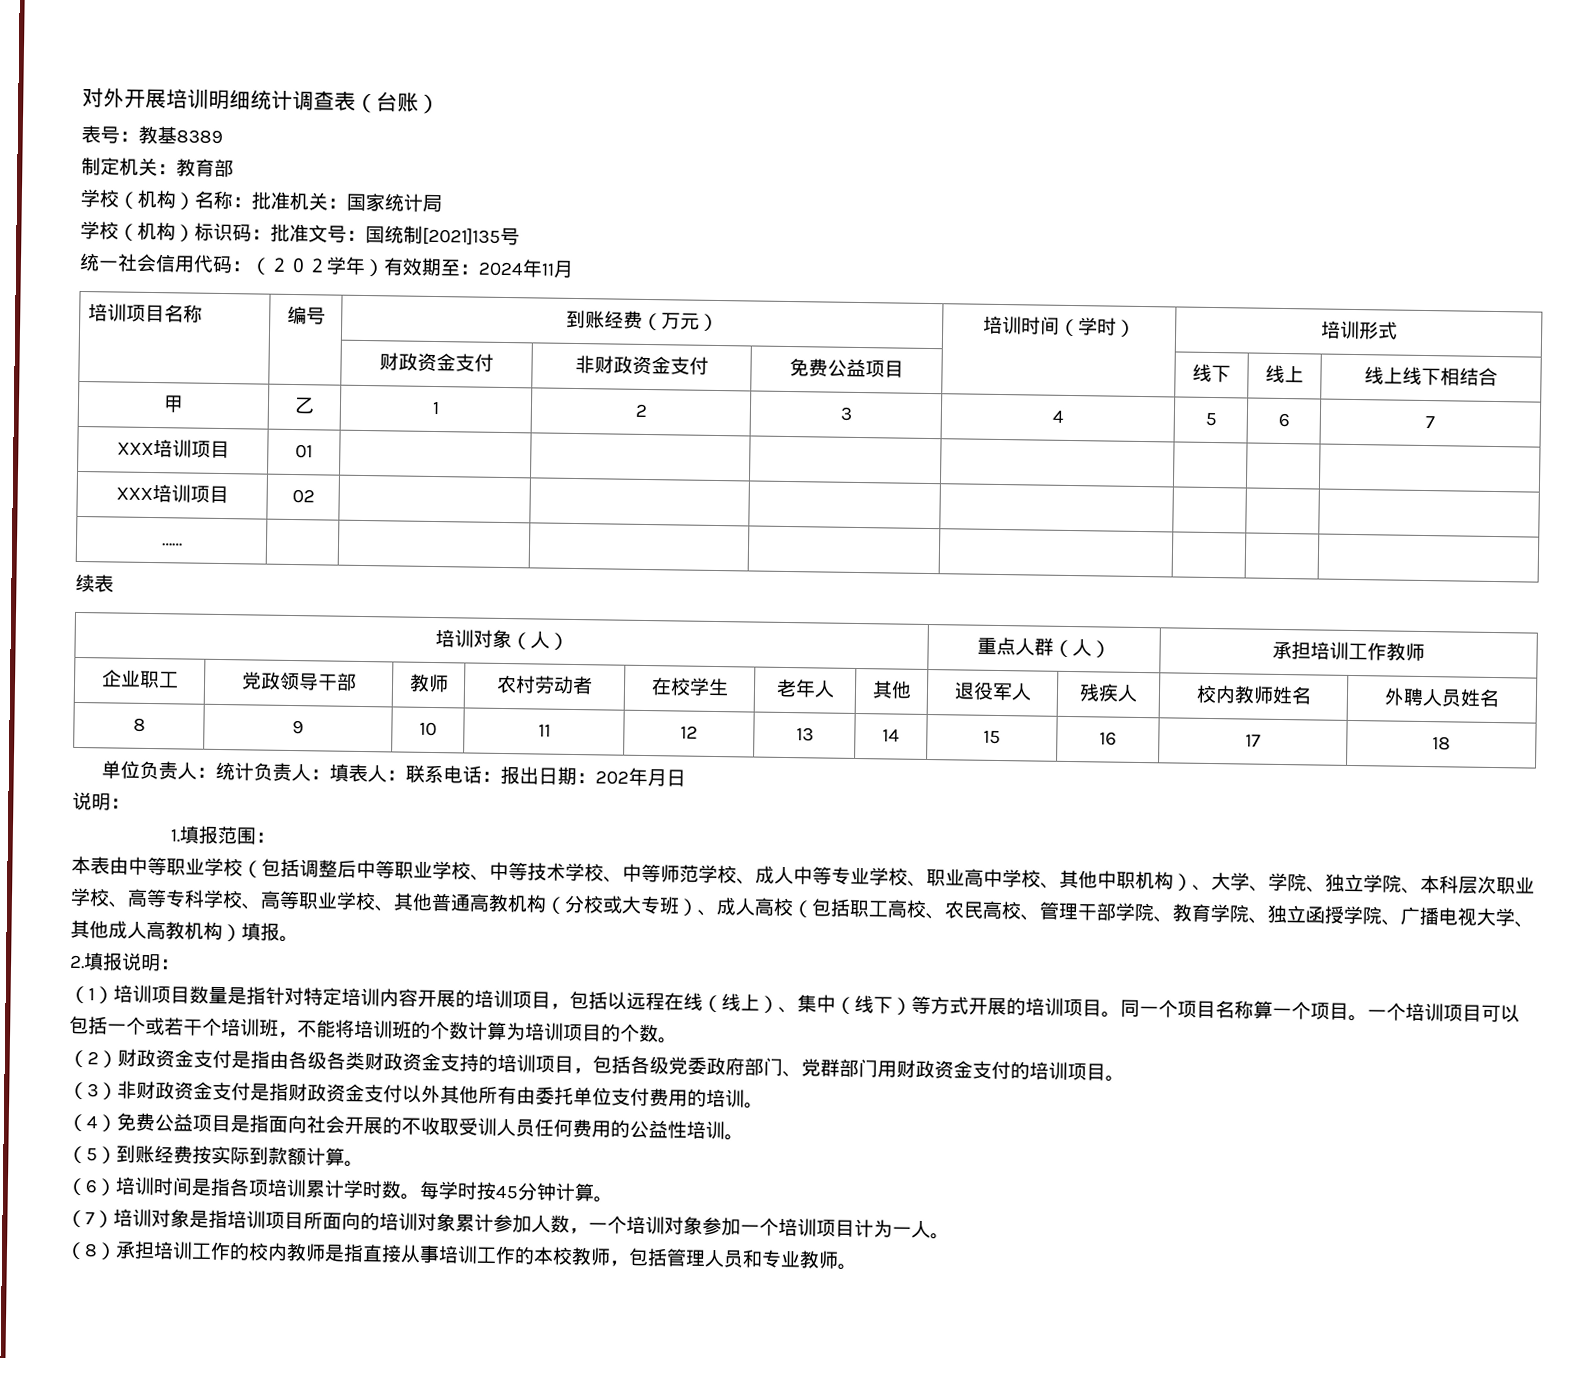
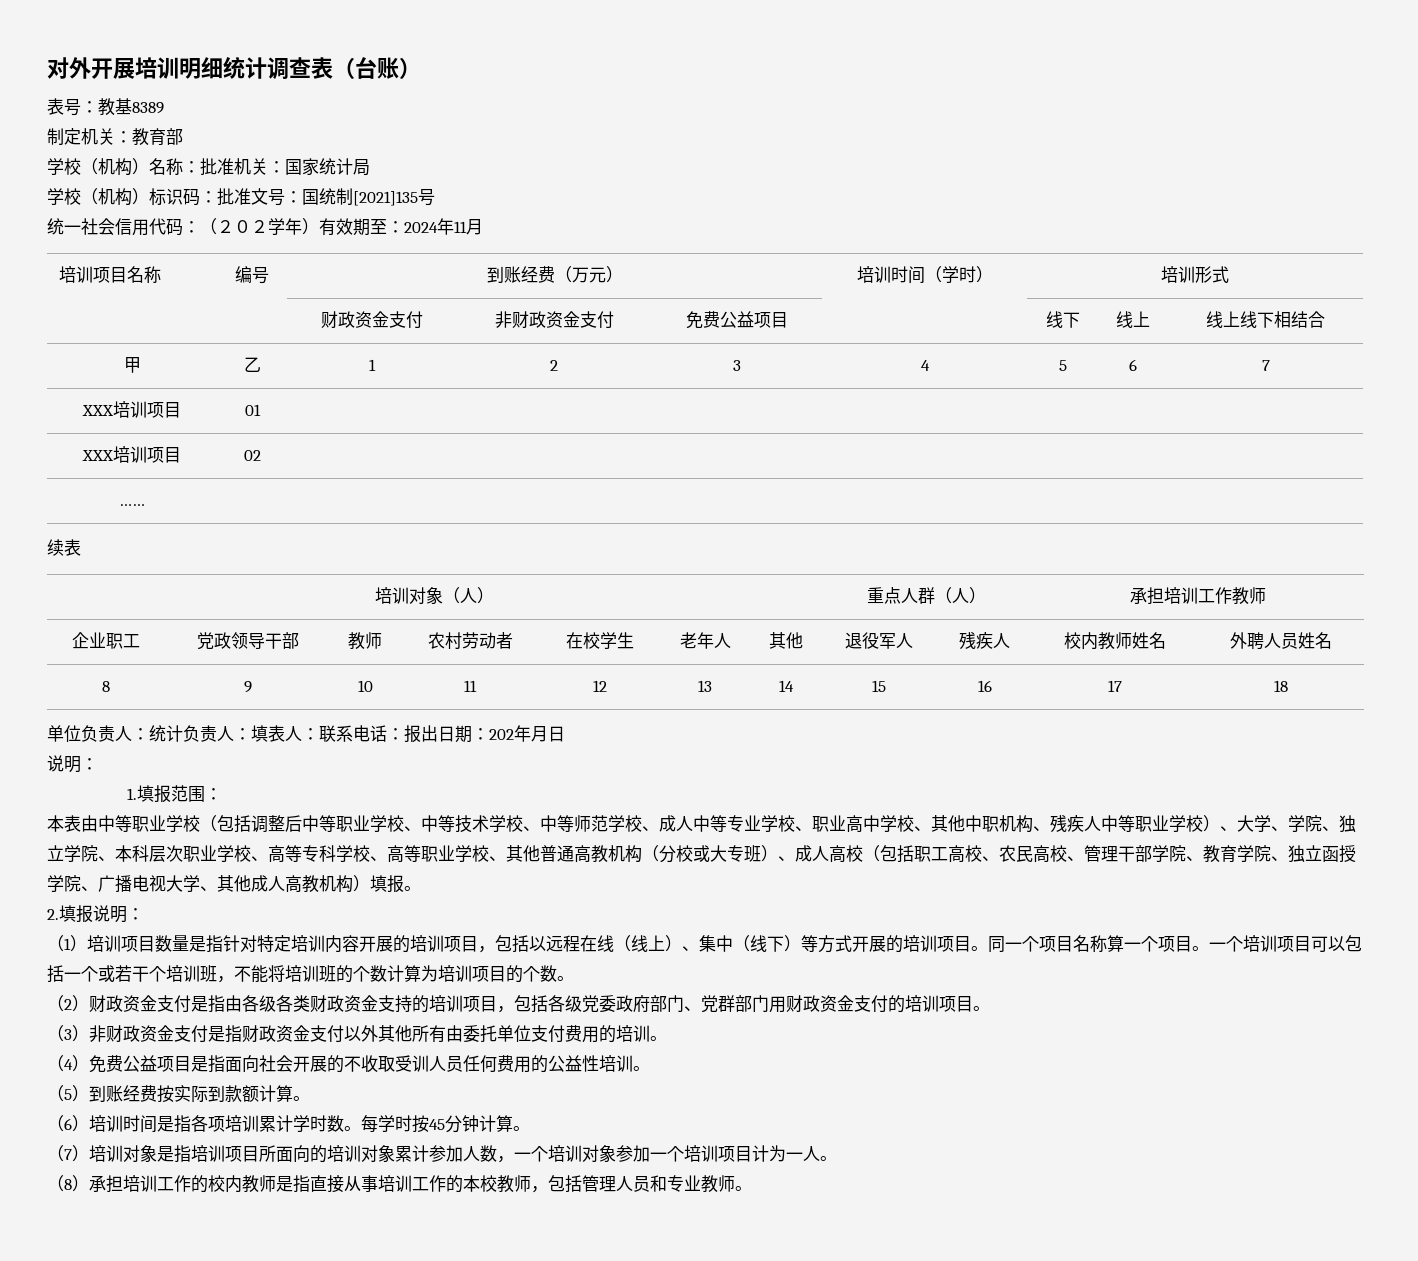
- 本表由中等职业学校（包括调整后中等职业学校、中等技术学校、中等师范学校、成人中等专业学校、职业高中学校、其他中职机构）、大学、学院、独立学院、本科层次职业学校、高等专科学校、高等职业学校、其他普通高教机构（分校或大专班）、成人高校（包括职工高校、农民高校、管理干部学院、教育学院、独立函授学院、广播电视大学、其他成人高教机构）填报。
+ 本表由中等职业学校（包括调整后中等职业学校、中等技术学校、中等师范学校、成人中等专业学校、职业高中学校、其他中职机构、残疾人中等职业学校）、大学、学院、独立学院、本科层次职业学校、高等专科学校、高等职业学校、其他普通高教机构（分校或大专班）、成人高校（包括职工高校、农民高校、管理干部学院、教育学院、独立函授学院、广播电视大学、其他成人高教机构）填报。

